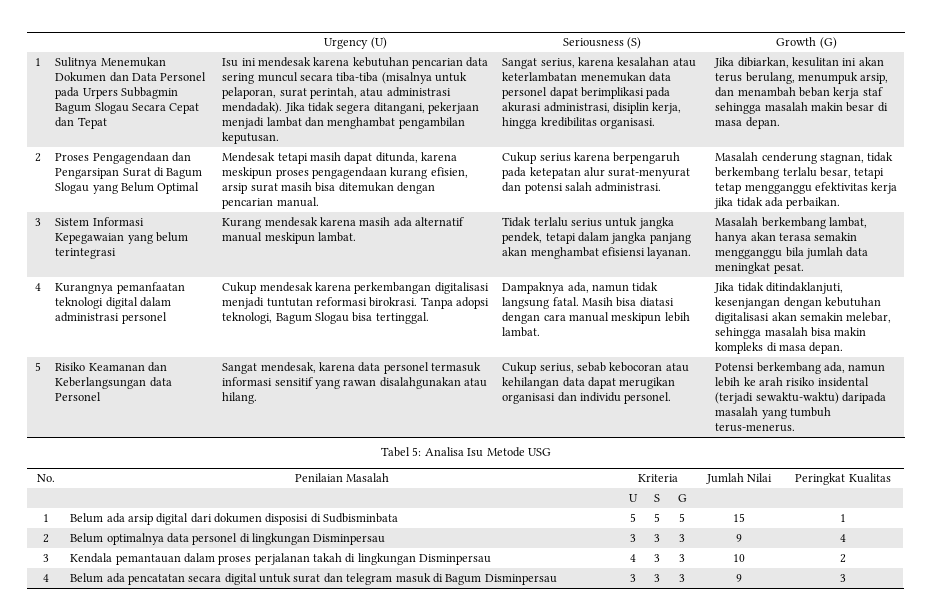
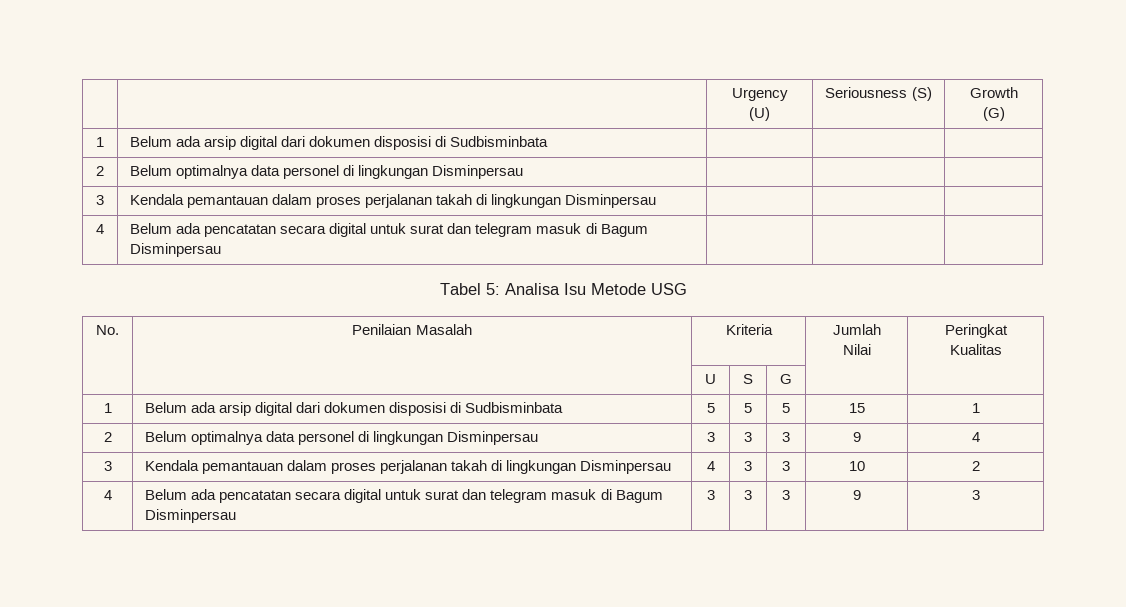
- Sulitnya Menemukan Dokumen dan Data Personel pada Urpers Subbagmin Bagum Slogau Secara Cepat dan Tepat | Isu ini mendesak karena kebutuhan pencarian data sering muncul secara tiba-tiba (misalnya untuk pelaporan, surat perintah, atau administrasi mendadak). Jika tidak segera ditangani, pekerjaan menjadi lambat dan menghambat pengambilan keputusan. | Sangat serius, karena kesalahan atau keterlambatan menemukan data personel dapat berimplikasi pada akurasi administrasi, disiplin kerja, hingga kredibilitas organisasi. | Jika dibiarkan, kesulitan ini akan terus berulang, menumpuk arsip, dan menambah beban kerja staf sehingga masalah makin besar di masa depan.
- 2 | Proses Pengagendaan dan Pengarsipan Surat di Bagum Slogau yang Belum Optimal | Mendesak tetapi masih dapat ditunda, karena meskipun proses pengagendaan kurang efisien, arsip surat masih bisa ditemukan dengan pencarian manual. | Cukup serius karena berpengaruh pada ketepatan alur surat-menyurat dan potensi salah administrasi. | Masalah cenderung stagnan, tidak berkembang terlalu besar, tetapi tetap mengganggu efektivitas kerja jika tidak ada perbaikan.
- 3 | Sistem Informasi Kepegawaian yang belum terintegrasi | Kurang mendesak karena masih ada alternatif manual meskipun lambat. | Tidak terlalu serius untuk jangka pendek, tetapi dalam jangka panjang akan menghambat efisiensi layanan. | Masalah berkembang lambat, hanya akan terasa semakin mengganggu bila jumlah data meningkat pesat.
- 4 | Kurangnya pemanfaatan teknologi digital dalam administrasi personel | Cukup mendesak karena perkembangan digitalisasi menjadi tuntutan reformasi birokrasi. Tanpa adopsi teknologi, Bagum Slogau bisa tertinggal. | Dampaknya ada, namun tidak langsung fatal. Masih bisa diatasi dengan cara manual meskipun lebih lambat. | Jika tidak ditindaklanjuti, kesenjangan dengan kebutuhan digitalisasi akan semakin melebar, sehingga masalah bisa makin kompleks di masa depan.
- 5 | Risiko Keamanan dan Keberlangsungan data Personel | Sangat mendesak, karena data personel termasuk informasi sensitif yang rawan disalahgunakan atau hilang. | Cukup serius, sebab kebocoran atau kehilangan data dapat merugikan organisasi dan individu personel. | Potensi berkembang ada, namun lebih ke arah risiko insidental (terjadi sewaktu-waktu) daripada masalah yang tumbuh terus-menerus.
+ Belum ada arsip digital dari dokumen disposisi di Sudbisminbata | | |
+ 2 | Belum optimalnya data personel di lingkungan Disminpersau | | |
+ 3 | Kendala pemantauan dalam proses perjalanan takah di lingkungan Disminpersau | | |
+ 4 | Belum ada pencatatan secara digital untuk surat dan telegram masuk di Bagum Disminpersau | | |

